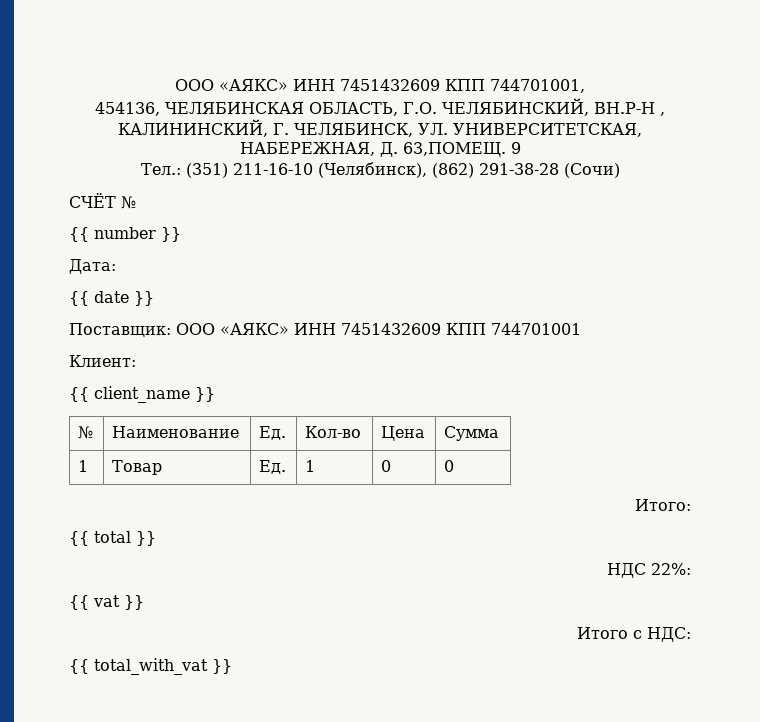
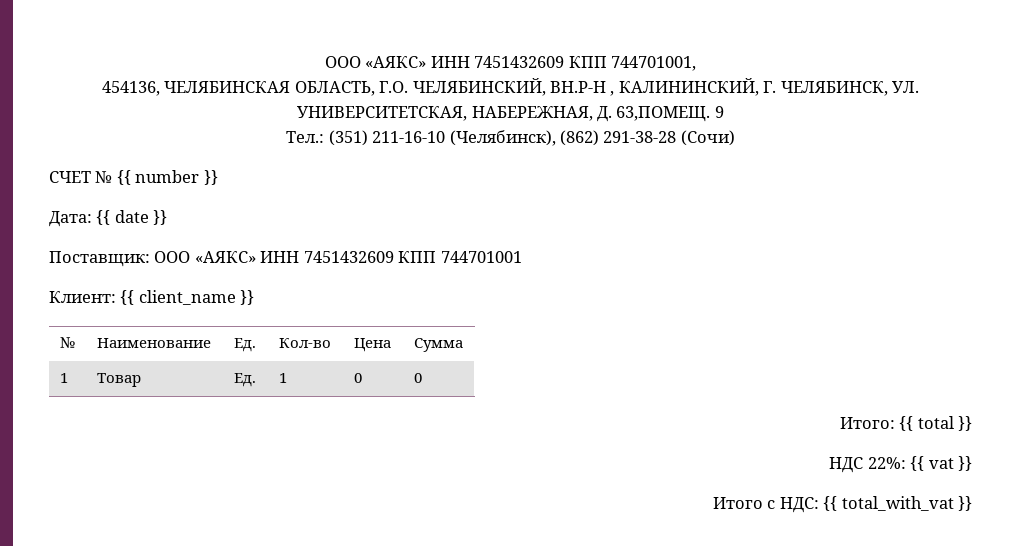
- СЧЁТ №
- {{ number }}
+ СЧЕТ № {{ number }}
- Дата:
- {{ date }}
+ Дата: {{ date }}
- Клиент:
- {{ client_name }}
+ Клиент: {{ client_name }}
- Итого:
- {{ total }}
+ Итого: {{ total }}
- НДС 22%:
- {{ vat }}
+ НДС 22%: {{ vat }}
- Итого с НДС:
- {{ total_with_vat }}
+ Итого с НДС: {{ total_with_vat }}

